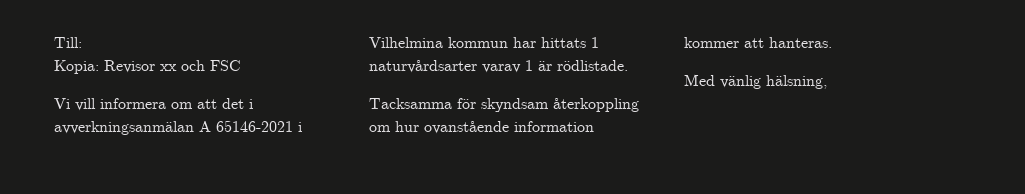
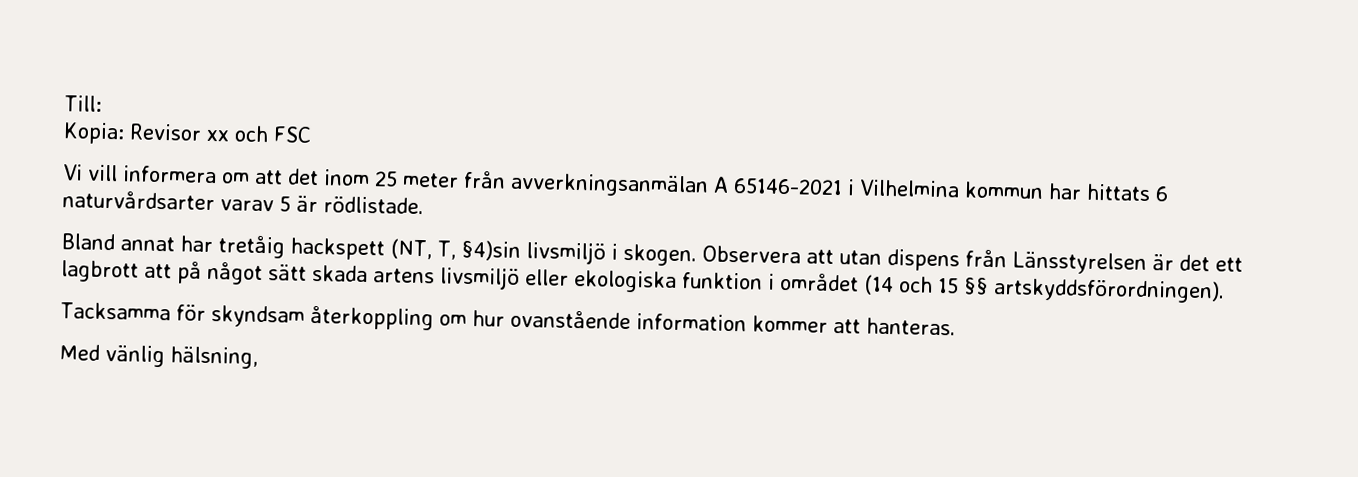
- Vi vill informera om att det i avverkningsanmälan A 65146-2021 i Vilhelmina kommun har hittats 1 naturvårdsarter varav 1 är rödlistade.
+ Vi vill informera om att det inom 25 meter från avverkningsanmälan A 65146-2021 i Vilhelmina kommun har hittats 6 naturvårdsarter varav 5 är rödlistade.
+ Bland annat har tretåig hackspett (NT, T, §4)sin livsmiljö i skogen. Observera att utan dispens från Länsstyrelsen är det ett lagbrott att på något sätt skada artens livsmiljö eller ekologiska funktion i området (14 och 15 §§ artskyddsförordningen).

